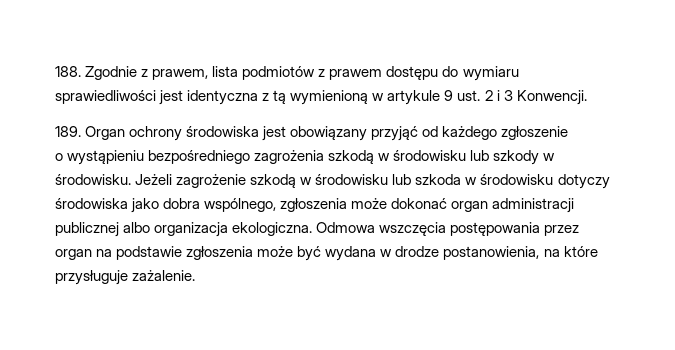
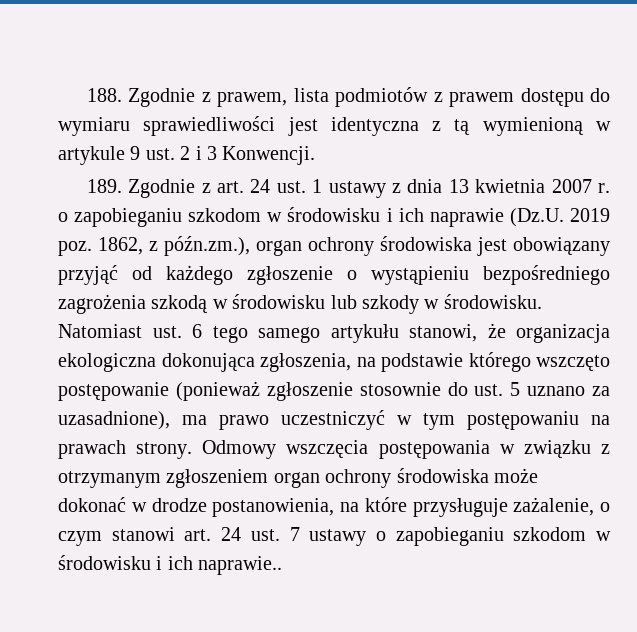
- 189. Organ ochrony środowiska jest obowiązany przyjąć od każdego zgłoszenie
- o wystąpieniu bezpośredniego zagrożenia szkodą w środowisku lub szkody w środowisku.
+ 189. Zgodnie z art. 24 ust. 1 ustawy z dnia 13 kwietnia 2007 r. o zapobieganiu szkodom w środowisku i ich naprawie (Dz.U. 2019 poz. 1862, z późn.zm.), organ ochrony środowiska jest obowiązany przyjąć od każdego zgłoszenie o wystąpieniu bezpośredniego zagrożenia szkodą w środowisku lub szkody w środowisku.
- Jeżeli zagrożenie szkodą w środowisku lub szkoda w środowisku dotyczy środowiska jako dobra wspólnego, zgłoszenia może dokonać organ administracji publicznej albo organizacja ekologiczna. Odmowa wszczęcia postępowania przez organ na podstawie zgłoszenia może być wydana w drodze postanowienia, na które przysługuje zażalenie.
+ Natomiast ust. 6 tego samego artykułu stanowi, że organizacja ekologiczna dokonująca zgłoszenia, na podstawie którego wszczęto postępowanie (ponieważ zgłoszenie stosownie do ust. 5 uznano za uzasadnione), ma prawo uczestniczyć w tym postępowaniu na prawach strony. Odmowy wszczęcia postępowania w związku z otrzymanym zgłoszeniem organ ochrony środowiska może dokonać w drodze postanowienia, na które przysługuje zażalenie, o czym stanowi art. 24 ust. 7 ustawy o zapobieganiu szkodom w środowisku i ich naprawie..

